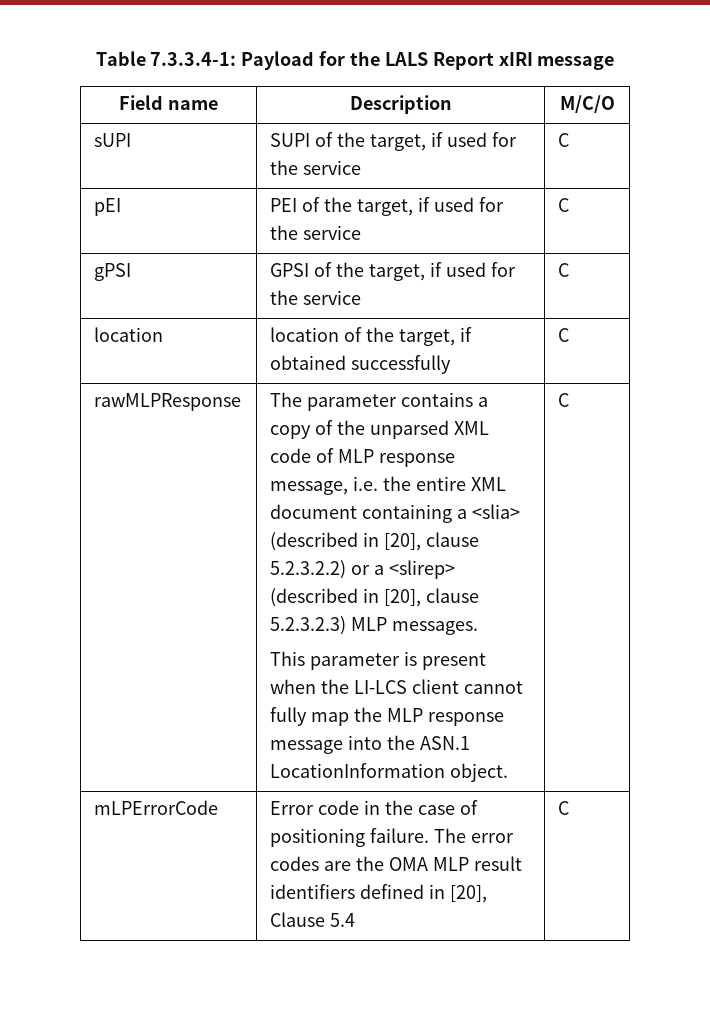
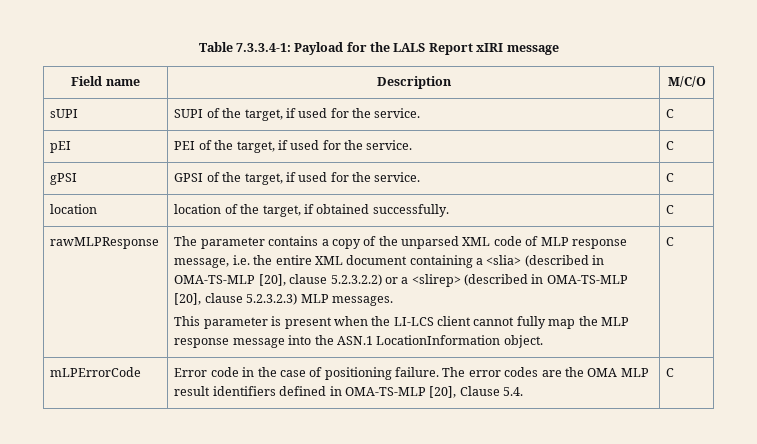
- sUPI | SUPI of the target, if used for the service | C
+ sUPI | SUPI of the target, if used for the service. | C
- pEI | PEI of the target, if used for the service | C
+ pEI | PEI of the target, if used for the service. | C
- gPSI | GPSI of the target, if used for the service | C
+ gPSI | GPSI of the target, if used for the service. | C
- location | location of the target, if obtained successfully | C
+ location | location of the target, if obtained successfully. | C
- The parameter contains a copy of the unparsed XML code of MLP response message, i.e. the entire XML document containing a <slia> (described in [20], clause 5.2.3.2.2) or a <slirep> (described in [20], clause 5.2.3.2.3) MLP messages.
+ The parameter contains a copy of the unparsed XML code of MLP response message, i.e. the entire XML document containing a <slia> (described in OMA-TS-MLP [20], clause 5.2.3.2.2) or a <slirep> (described in OMA-TS-MLP [20], clause 5.2.3.2.3) MLP messages.
- mLPErrorCode | Error code in the case of positioning failure. The error codes are the OMA MLP result identifiers defined in [20], Clause 5.4 | C
+ mLPErrorCode | Error code in the case of positioning failure. The error codes are the OMA MLP result identifiers defined in OMA-TS-MLP [20], Clause 5.4. | C

